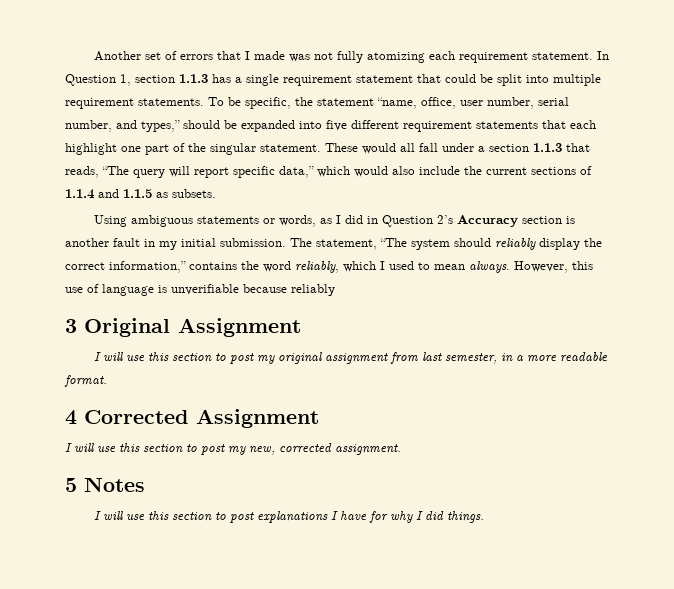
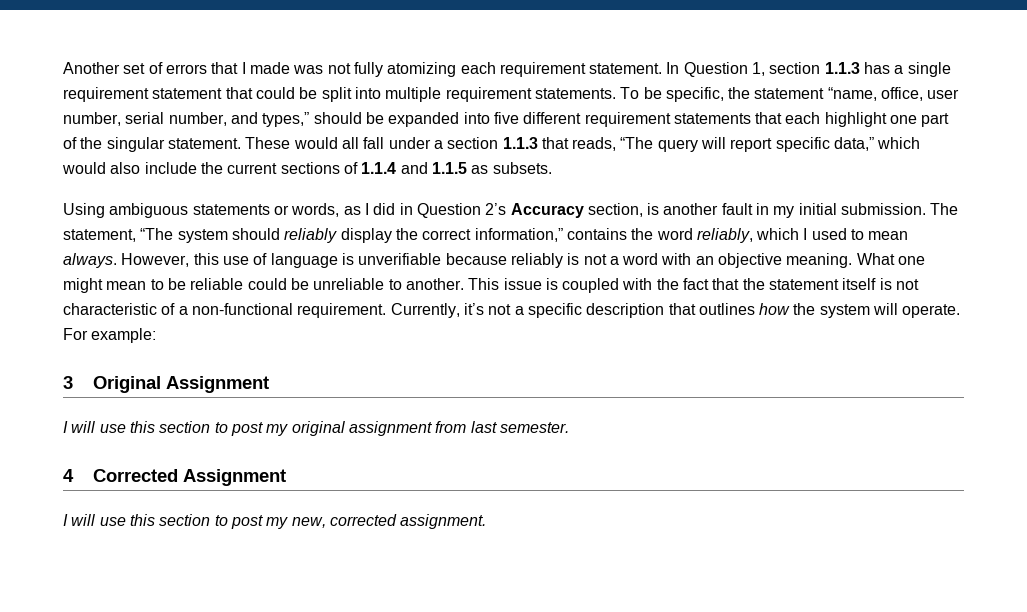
- Using ambiguous statements or words, as I did in Question 2’s Accuracy section is another fault in my initial submission.
+ Using ambiguous statements or words, as I did in Question 2’s Accuracy section, is another fault in my initial submission.
- However, this use of language is unverifiable because reliably
+ However, this use of language is unverifiable because reliably is not a word with an objective meaning. What one might mean to be reliable could be unreliable to another. This issue is coupled with the fact that the statement itself is not characteristic of a non-functional requirement. Currently, it’s not a specific description that outlines how the system will operate. For example:
- I will use this section to post my original assignment from last semester, in a more readable format.
+ I will use this section to post my original assignment from last semester.
- 5 Notes
- I will use this section to post explanations I have for why I did things.

